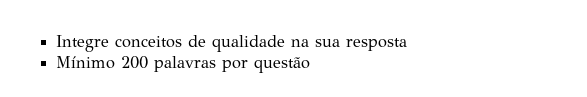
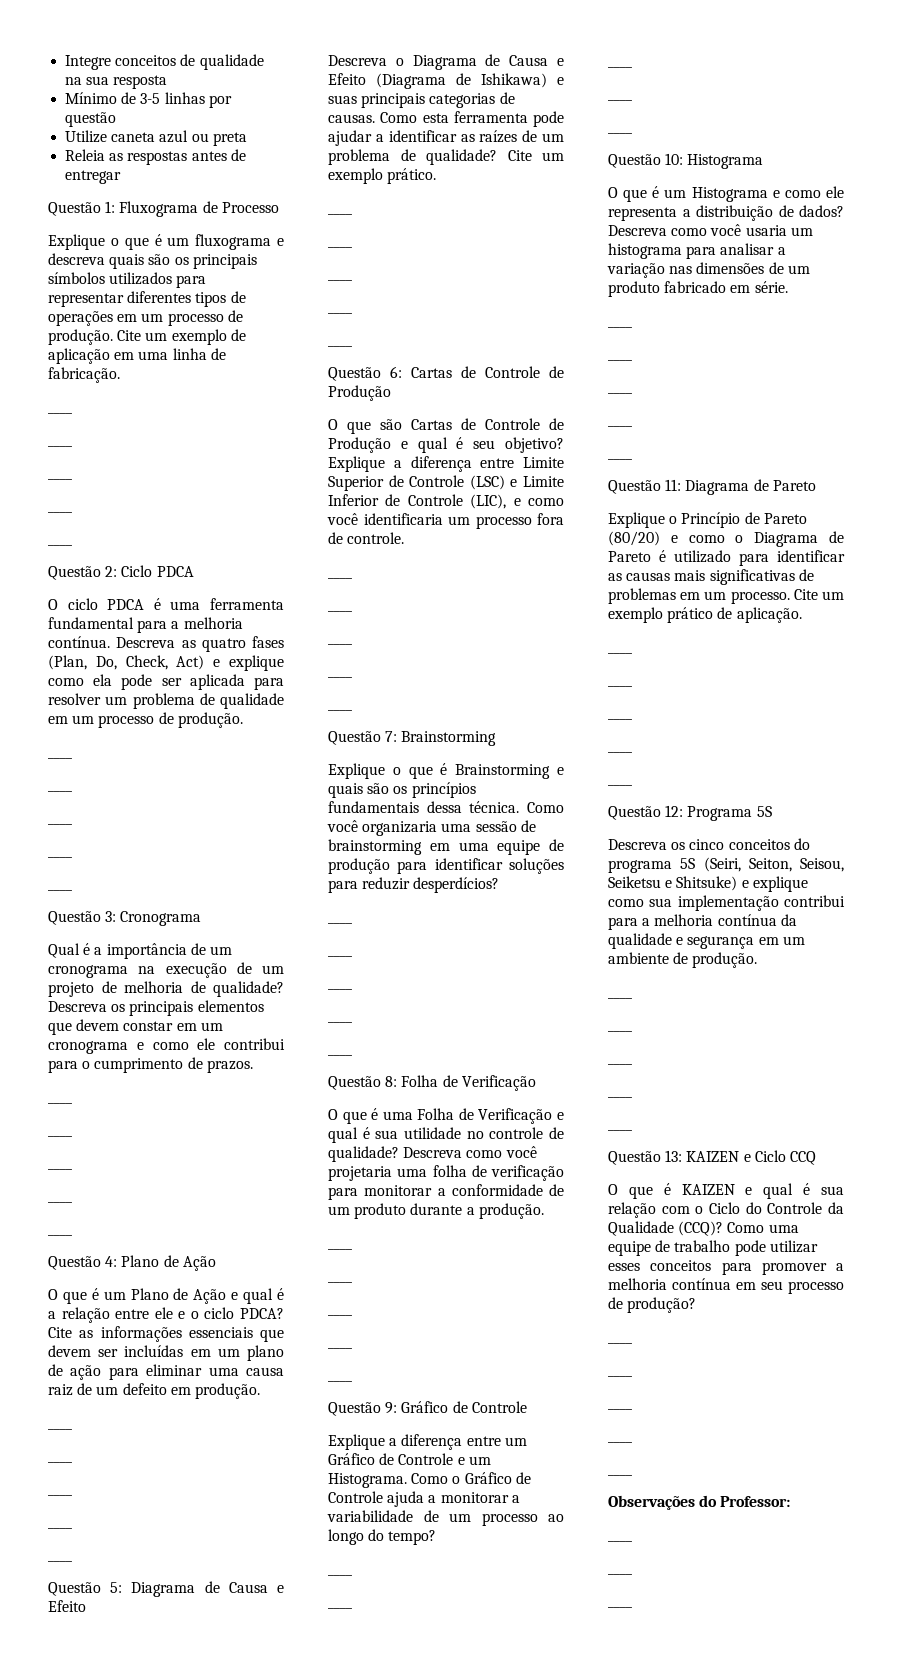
- Mínimo 200 palavras por questão
+ Mínimo de 3-5 linhas por questão
+ Utilize caneta azul ou preta
+ Releia as respostas antes de entregar
+ Questão 1: Fluxograma de Processo
+ Explique o que é um fluxograma e descreva quais são os principais símbolos utilizados para representar diferentes tipos de operações em um processo de produção. Cite um exemplo de aplicação em uma linha de fabricação.
+ ____
+ ____
+ ____
+ ____
+ ____
+ Questão 2: Ciclo PDCA
+ O ciclo PDCA é uma ferramenta fundamental para a melhoria contínua. Descreva as quatro fases (Plan, Do, Check, Act) e explique como ela pode ser aplicada para resolver um problema de qualidade em um processo de produção.
+ ____
+ ____
+ ____
+ ____
+ ____
+ Questão 3: Cronograma
+ Qual é a importância de um cronograma na execução de um projeto de melhoria de qualidade? Descreva os principais elementos que devem constar em um cronograma e como ele contribui para o cumprimento de prazos.
+ ____
+ ____
+ ____
+ ____
+ ____
+ Questão 4: Plano de Ação
+ O que é um Plano de Ação e qual é a relação entre ele e o ciclo PDCA? Cite as informações essenciais que devem ser incluídas em um plano de ação para eliminar uma causa raiz de um defeito em produção.
+ ____
+ ____
+ ____
+ ____
+ ____
+ Questão 5: Diagrama de Causa e Efeito
+ Descreva o Diagrama de Causa e Efeito (Diagrama de Ishikawa) e suas principais categorias de causas. Como esta ferramenta pode ajudar a identificar as raízes de um problema de qualidade? Cite um exemplo prático.
+ ____
+ ____
+ ____
+ ____
+ ____
+ Questão 6: Cartas de Controle de Produção
+ O que são Cartas de Controle de Produção e qual é seu objetivo? Explique a diferença entre Limite Superior de Controle (LSC) e Limite Inferior de Controle (LIC), e como você identificaria um processo fora de controle.
+ ____
+ ____
+ ____
+ ____
+ ____
+ Questão 7: Brainstorming
+ Explique o que é Brainstorming e quais são os princípios fundamentais dessa técnica. Como você organizaria uma sessão de brainstorming em uma equipe de produção para identificar soluções para reduzir desperdícios?
+ ____
+ ____
+ ____
+ ____
+ ____
+ Questão 8: Folha de Verificação
+ O que é uma Folha de Verificação e qual é sua utilidade no controle de qualidade? Descreva como você projetaria uma folha de verificação para monitorar a conformidade de um produto durante a produção.
+ ____
+ ____
+ ____
+ ____
+ ____
+ Questão 9: Gráfico de Controle
+ Explique a diferença entre um Gráfico de Controle e um Histograma. Como o Gráfico de Controle ajuda a monitorar a variabilidade de um processo ao longo do tempo?
+ ____
+ ____
+ ____
+ ____
+ ____
+ Questão 10: Histograma
+ O que é um Histograma e como ele representa a distribuição de dados? Descreva como você usaria um histograma para analisar a variação nas dimensões de um produto fabricado em série.
+ ____
+ ____
+ ____
+ ____
+ ____
+ Questão 11: Diagrama de Pareto
+ Explique o Princípio de Pareto (80/20) e como o Diagrama de Pareto é utilizado para identificar as causas mais significativas de problemas em um processo. Cite um exemplo prático de aplicação.
+ ____
+ ____
+ ____
+ ____
+ ____
+ Questão 12: Programa 5S
+ Descreva os cinco conceitos do programa 5S (Seiri, Seiton, Seisou, Seiketsu e Shitsuke) e explique como sua implementação contribui para a melhoria contínua da qualidade e segurança em um ambiente de produção.
+ ____
+ ____
+ ____
+ ____
+ ____
+ Questão 13: KAIZEN e Ciclo CCQ
+ O que é KAIZEN e qual é sua relação com o Ciclo do Controle da Qualidade (CCQ)? Como uma equipe de trabalho pode utilizar esses conceitos para promover a melhoria contínua em seu processo de produção?
+ ____
+ ____
+ ____
+ ____
+ ____
+ Observações do Professor:
+ ____
+ ____
+ ____

